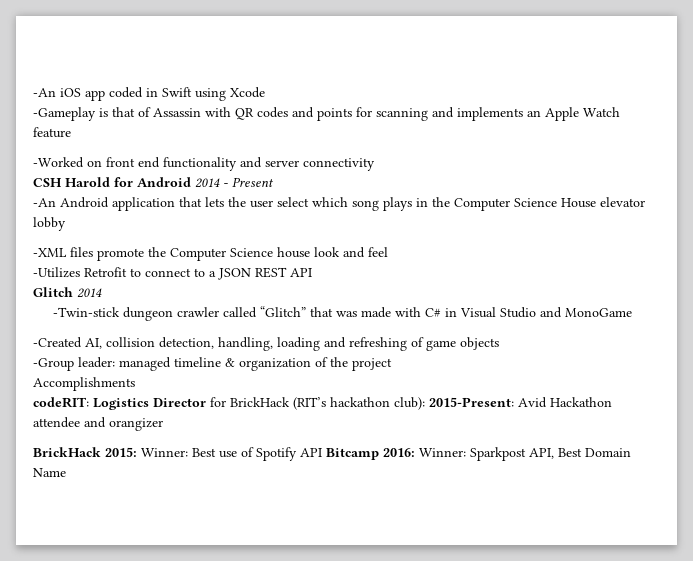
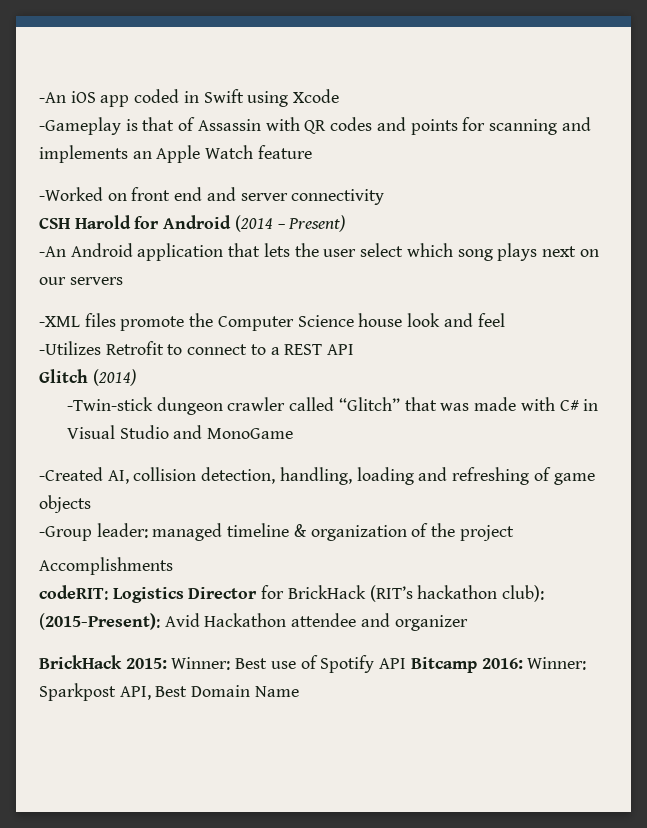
- -Worked on front end functionality and server connectivity
+ -Worked on front end and server connectivity
- CSH Harold for Android 2014 - Present
+ CSH Harold for Android (2014 – Present)
- -An Android application that lets the user select which song plays in the Computer Science House elevator lobby
+ -An Android application that lets the user select which song plays next on our servers
- -Utilizes Retrofit to connect to a JSON REST API
+ -Utilizes Retrofit to connect to a REST API
- Glitch 2014
+ Glitch (2014)
- codeRIT: Logistics Director for BrickHack (RIT’s hackathon club): 2015-Present: Avid Hackathon attendee and orangizer
+ codeRIT: Logistics Director for BrickHack (RIT’s hackathon club): (2015-Present): Avid Hackathon attendee and organizer

